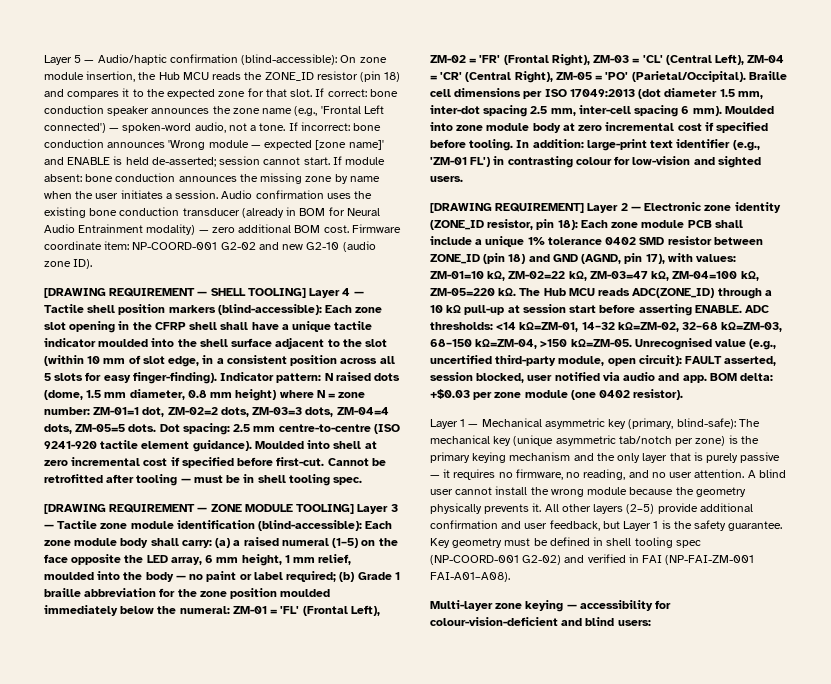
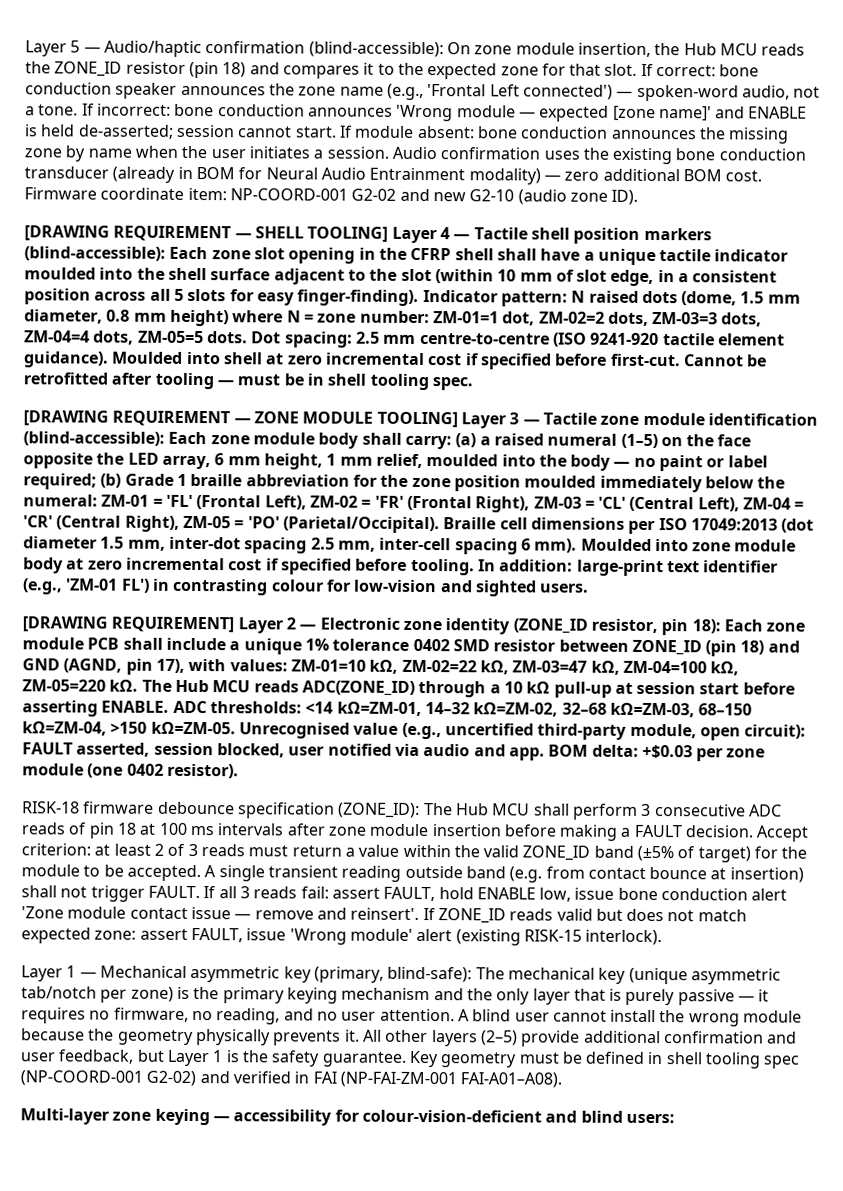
+ RISK-18 firmware debounce specification (ZONE_ID): The Hub MCU shall perform 3 consecutive ADC reads of pin 18 at 100 ms intervals after zone module insertion before making a FAULT decision. Accept criterion: at least 2 of 3 reads must return a value within the valid ZONE_ID band (±5% of target) for the module to be accepted. A single transient reading outside band (e.g. from contact bounce at insertion) shall not trigger FAULT. If all 3 reads fail: assert FAULT, hold ENABLE low, issue bone conduction alert 'Zone module contact issue — remove and reinsert'. If ZONE_ID reads valid but does not match expected zone: assert FAULT, issue 'Wrong module' alert (existing RISK-15 interlock).

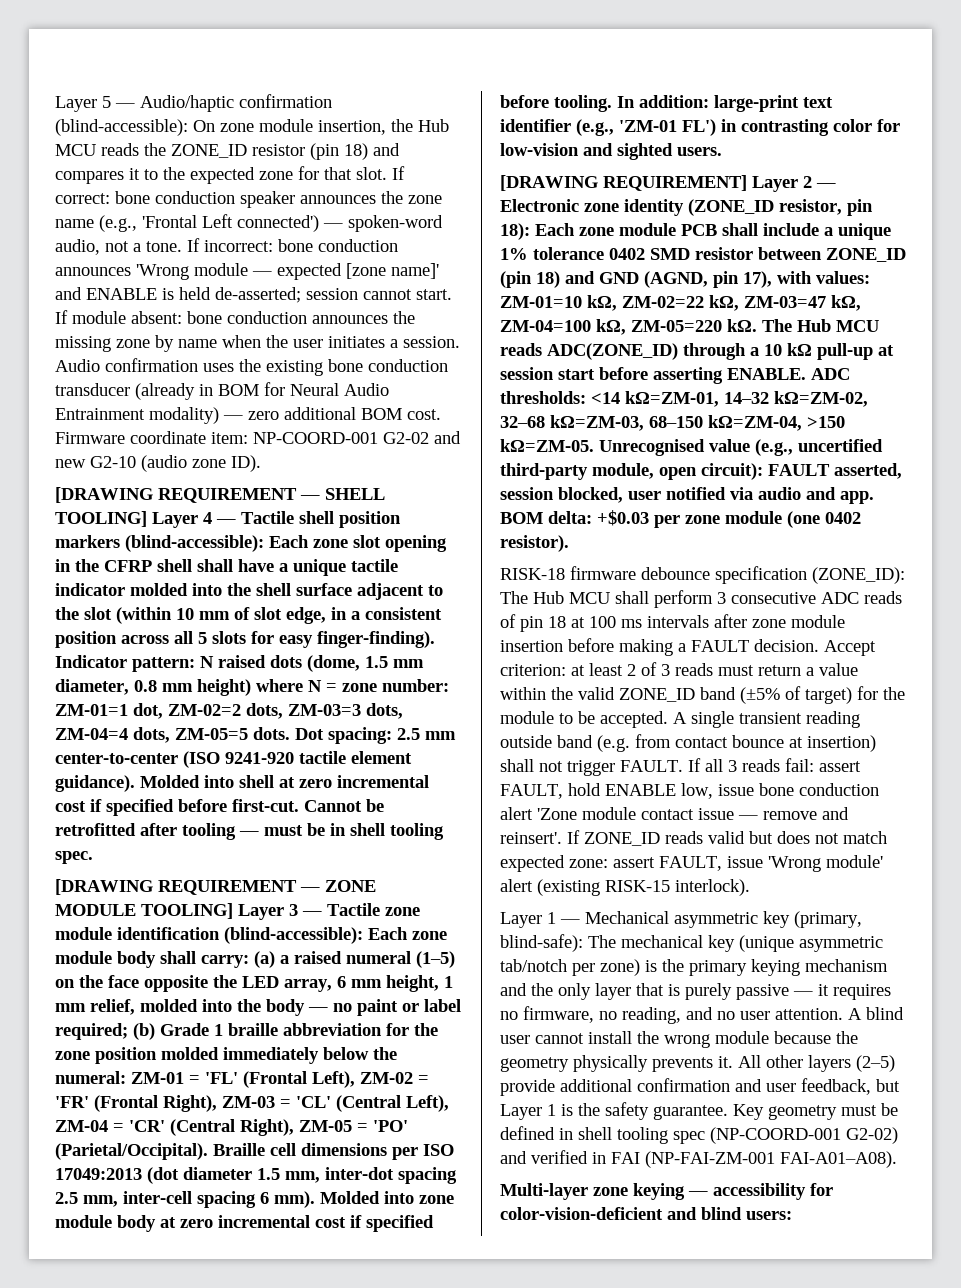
- [DRAWING REQUIREMENT — SHELL TOOLING] Layer 4 — Tactile shell position markers (blind-accessible): Each zone slot opening in the CFRP shell shall have a unique tactile indicator moulded into the shell surface adjacent to the slot (within 10 mm of slot edge, in a consistent position across all 5 slots for easy finger-finding).
+ [DRAWING REQUIREMENT — SHELL TOOLING] Layer 4 — Tactile shell position markers (blind-accessible): Each zone slot opening in the CFRP shell shall have a unique tactile indicator molded into the shell surface adjacent to the slot (within 10 mm of slot edge, in a consistent position across all 5 slots for easy finger-finding).
- Dot spacing: 2.5 mm centre-to-centre (ISO 9241-920 tactile element guidance).
+ Dot spacing: 2.5 mm center-to-center (ISO 9241-920 tactile element guidance).
- Moulded into shell at zero incremental cost if specified before first-cut.
+ Molded into shell at zero incremental cost if specified before first-cut.
- (a) a raised numeral (1–5) on the face opposite the LED array, 6 mm height, 1 mm relief, moulded into the body — no paint or label required;
+ (a) a raised numeral (1–5) on the face opposite the LED array, 6 mm height, 1 mm relief, molded into the body — no paint or label required;
- (b) Grade 1 braille abbreviation for the zone position moulded immediately below the numeral:
+ (b) Grade 1 braille abbreviation for the zone position molded immediately below the numeral:
- Moulded into zone module body at zero incremental cost if specified before tooling.
+ Molded into zone module body at zero incremental cost if specified before tooling.
- In addition: large-print text identifier (e.g., 'ZM-01 FL') in contrasting colour for low-vision and sighted users.
+ In addition: large-print text identifier (e.g., 'ZM-01 FL') in contrasting color for low-vision and sighted users.
- Multi-layer zone keying — accessibility for colour-vision-deficient and blind users:
+ Multi-layer zone keying — accessibility for color-vision-deficient and blind users:

